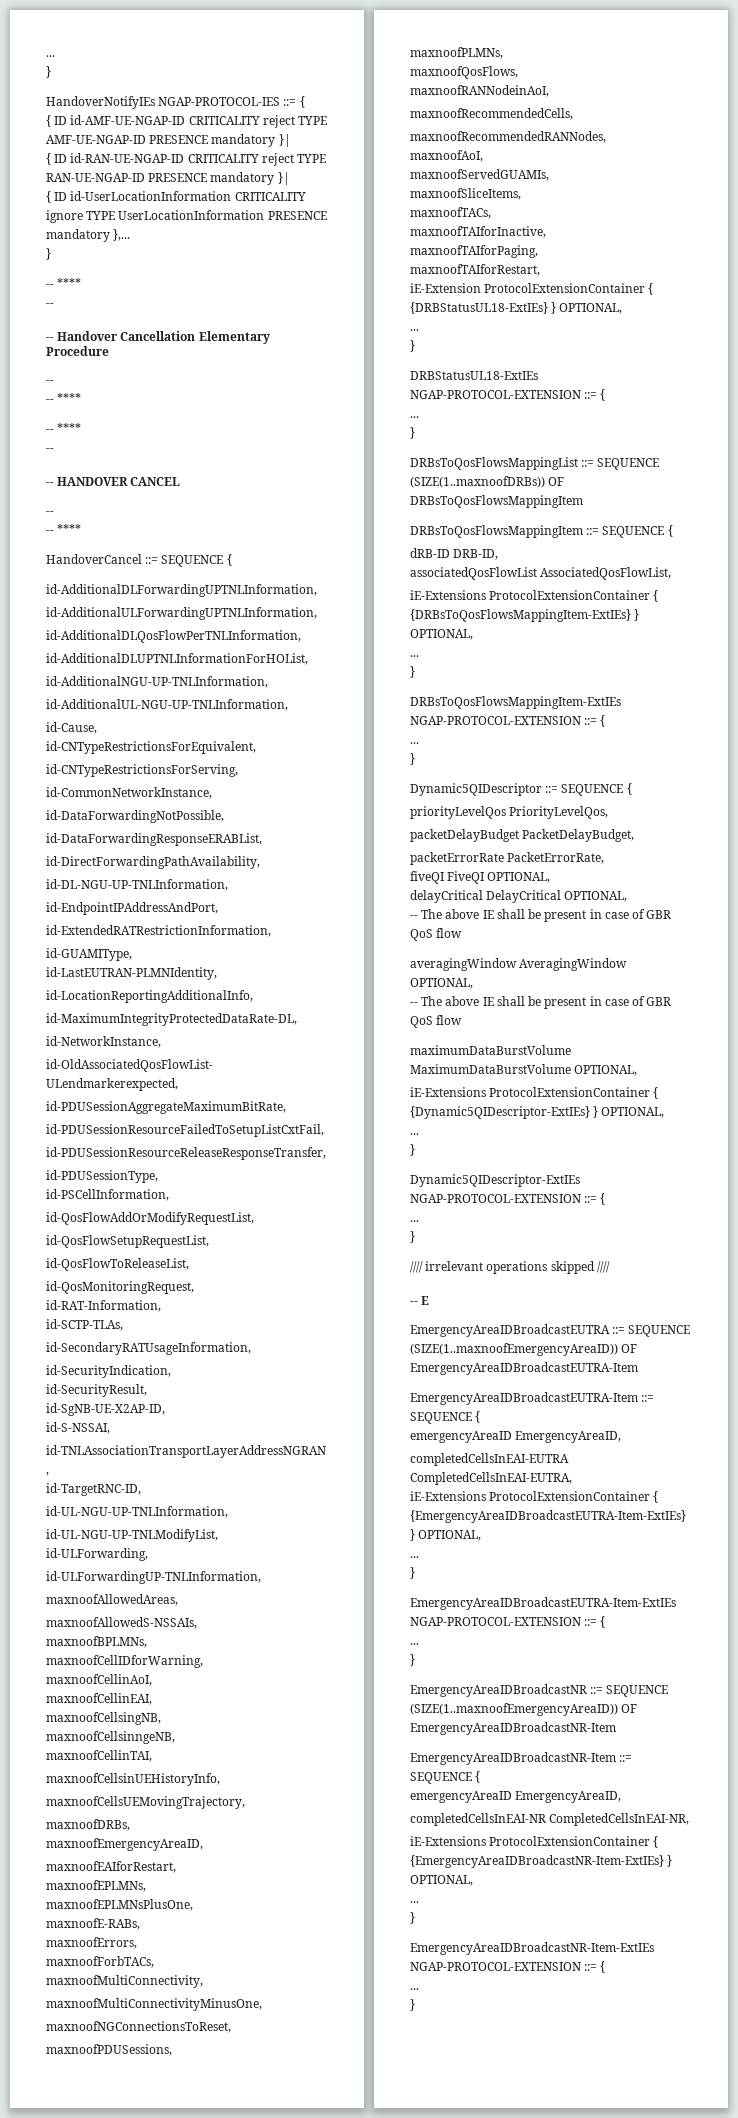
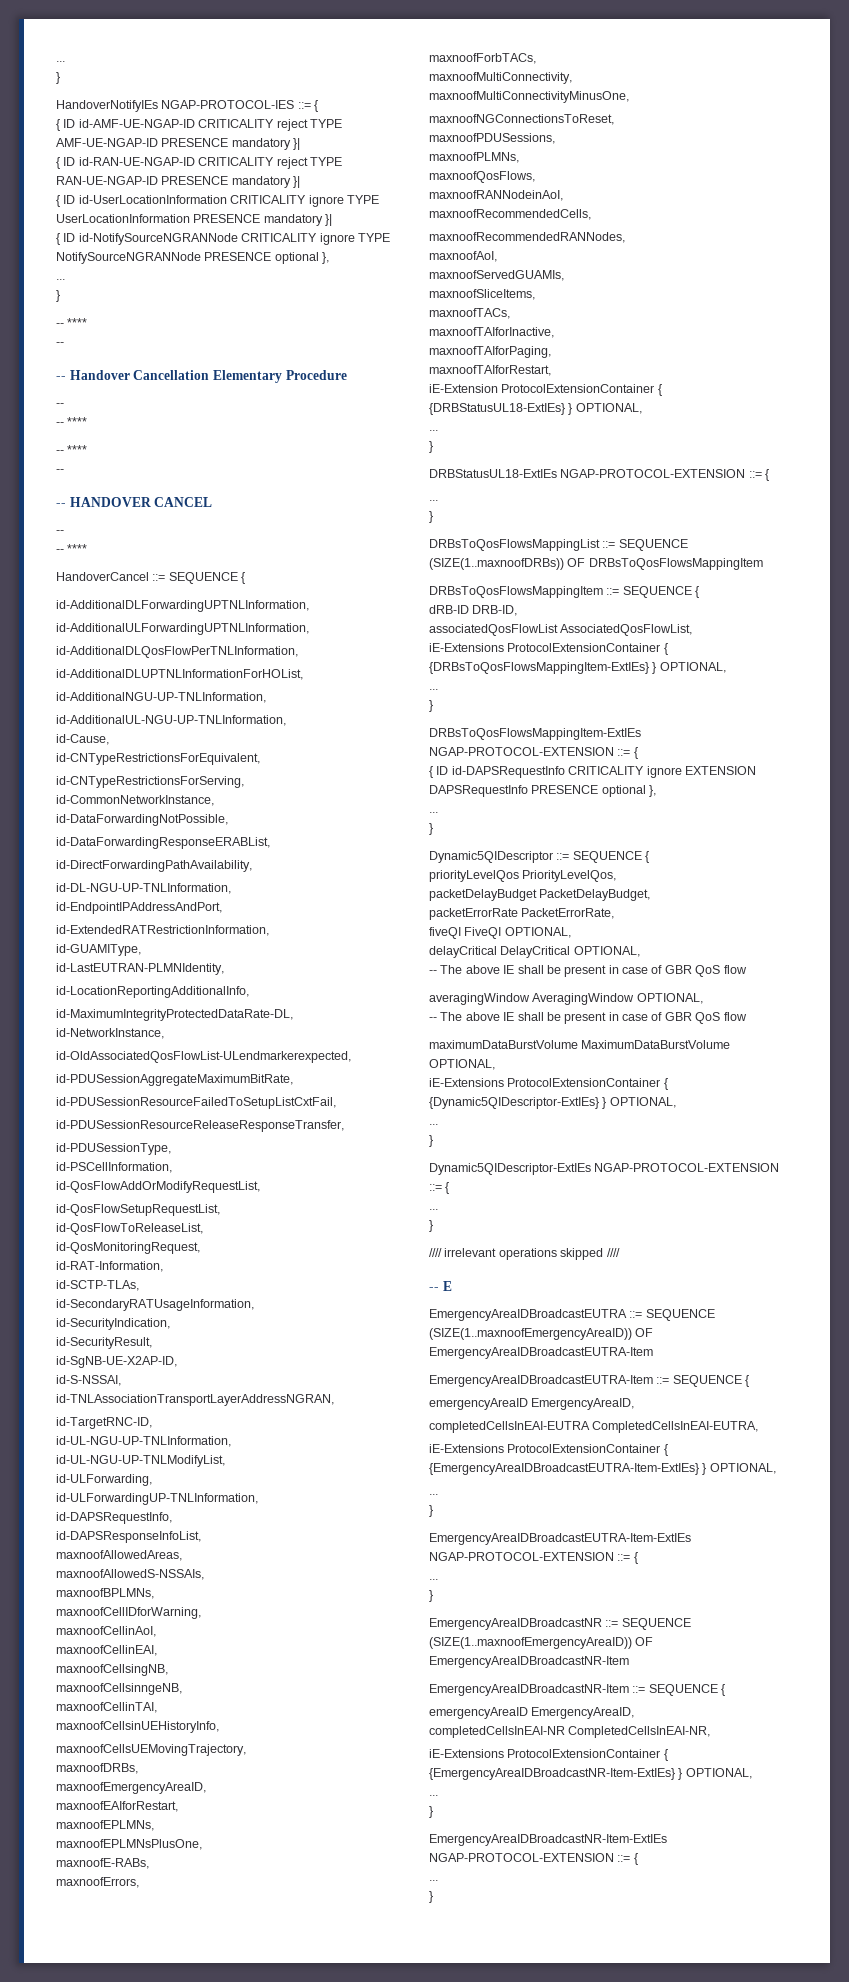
- { ID id-UserLocationInformation CRITICALITY ignore TYPE UserLocationInformation PRESENCE mandatory },...
+ { ID id-UserLocationInformation CRITICALITY ignore TYPE UserLocationInformation PRESENCE mandatory }|
+ { ID id-NotifySourceNGRANNode CRITICALITY ignore TYPE NotifySourceNGRANNode PRESENCE optional },
+ ...
+ id-DAPSRequestInfo,
+ id-DAPSResponseInfoList,
+ { ID id-DAPSRequestInfo CRITICALITY ignore EXTENSION DAPSRequestInfo PRESENCE optional },

